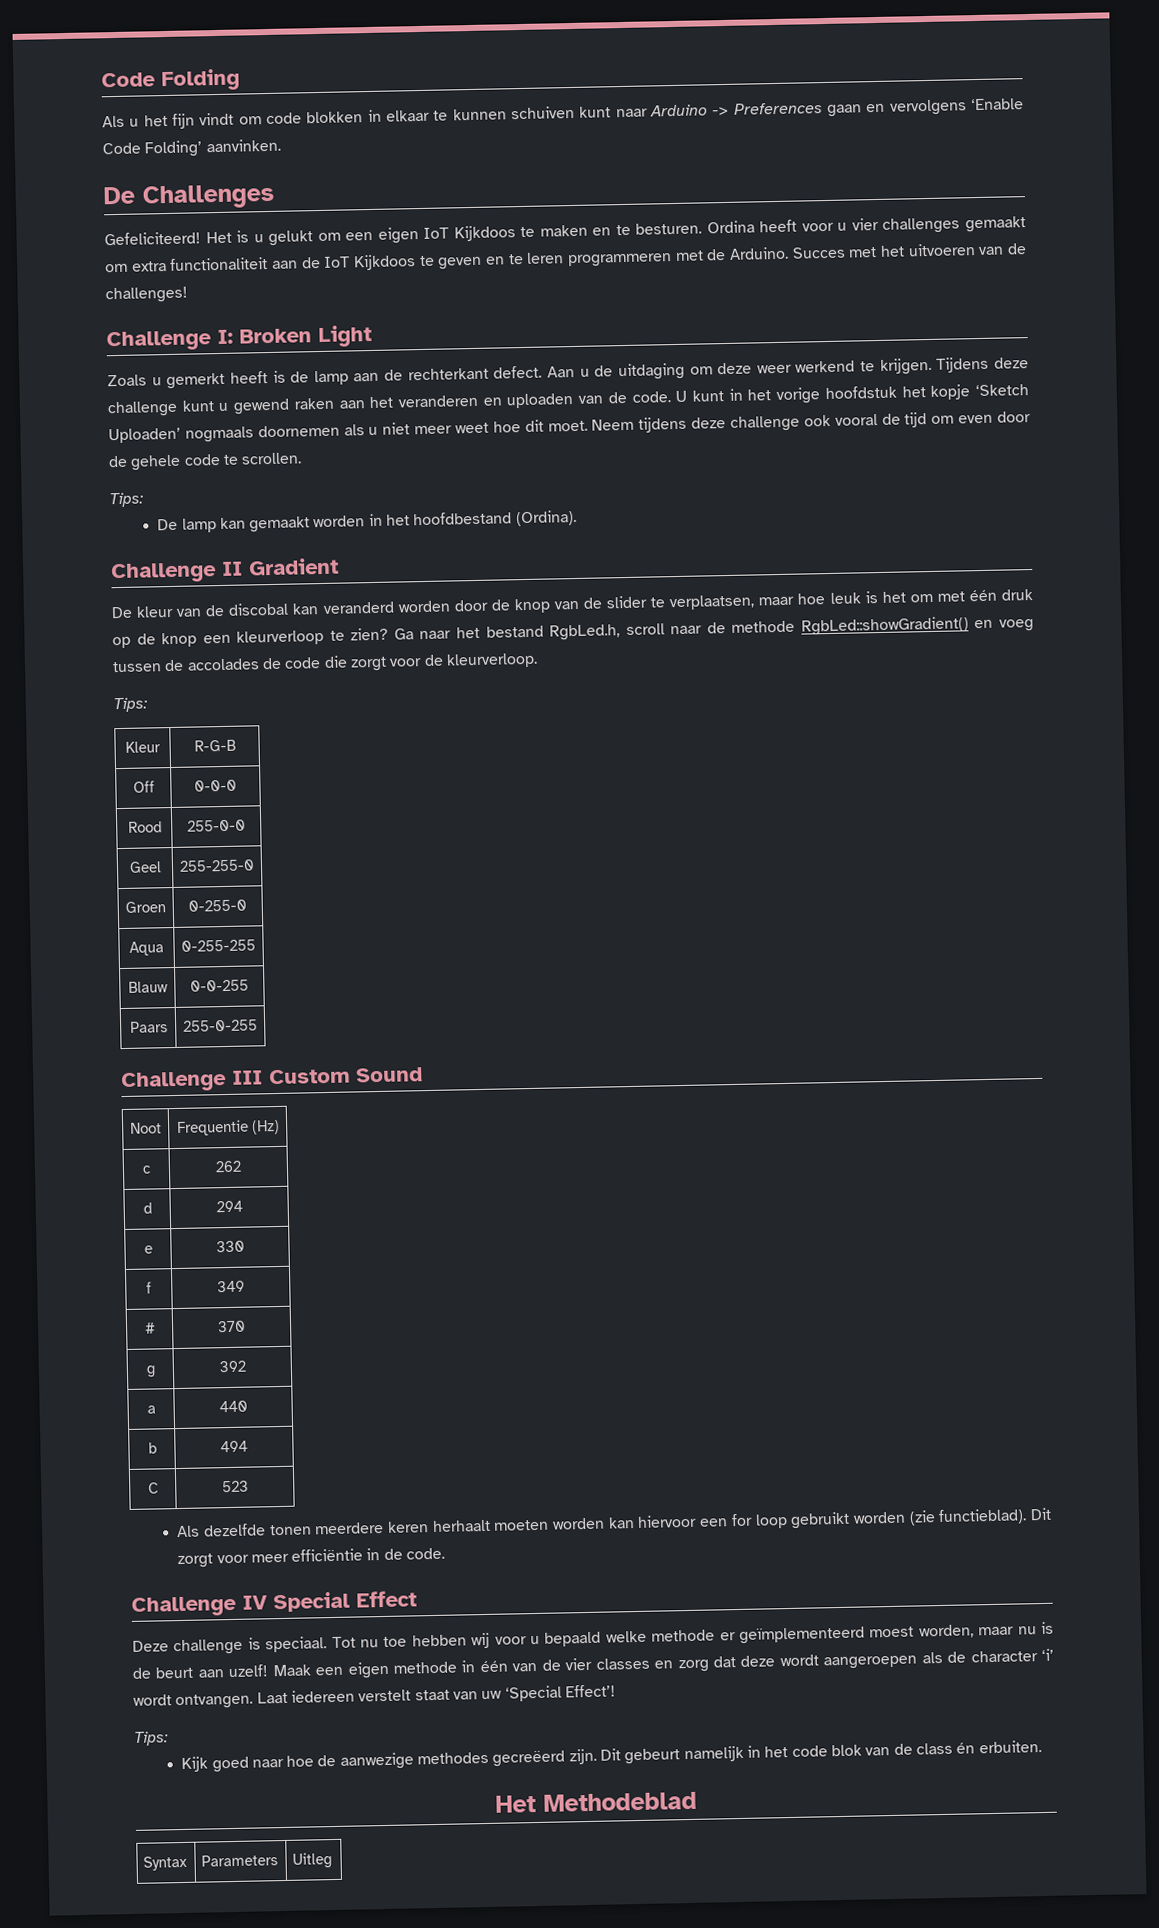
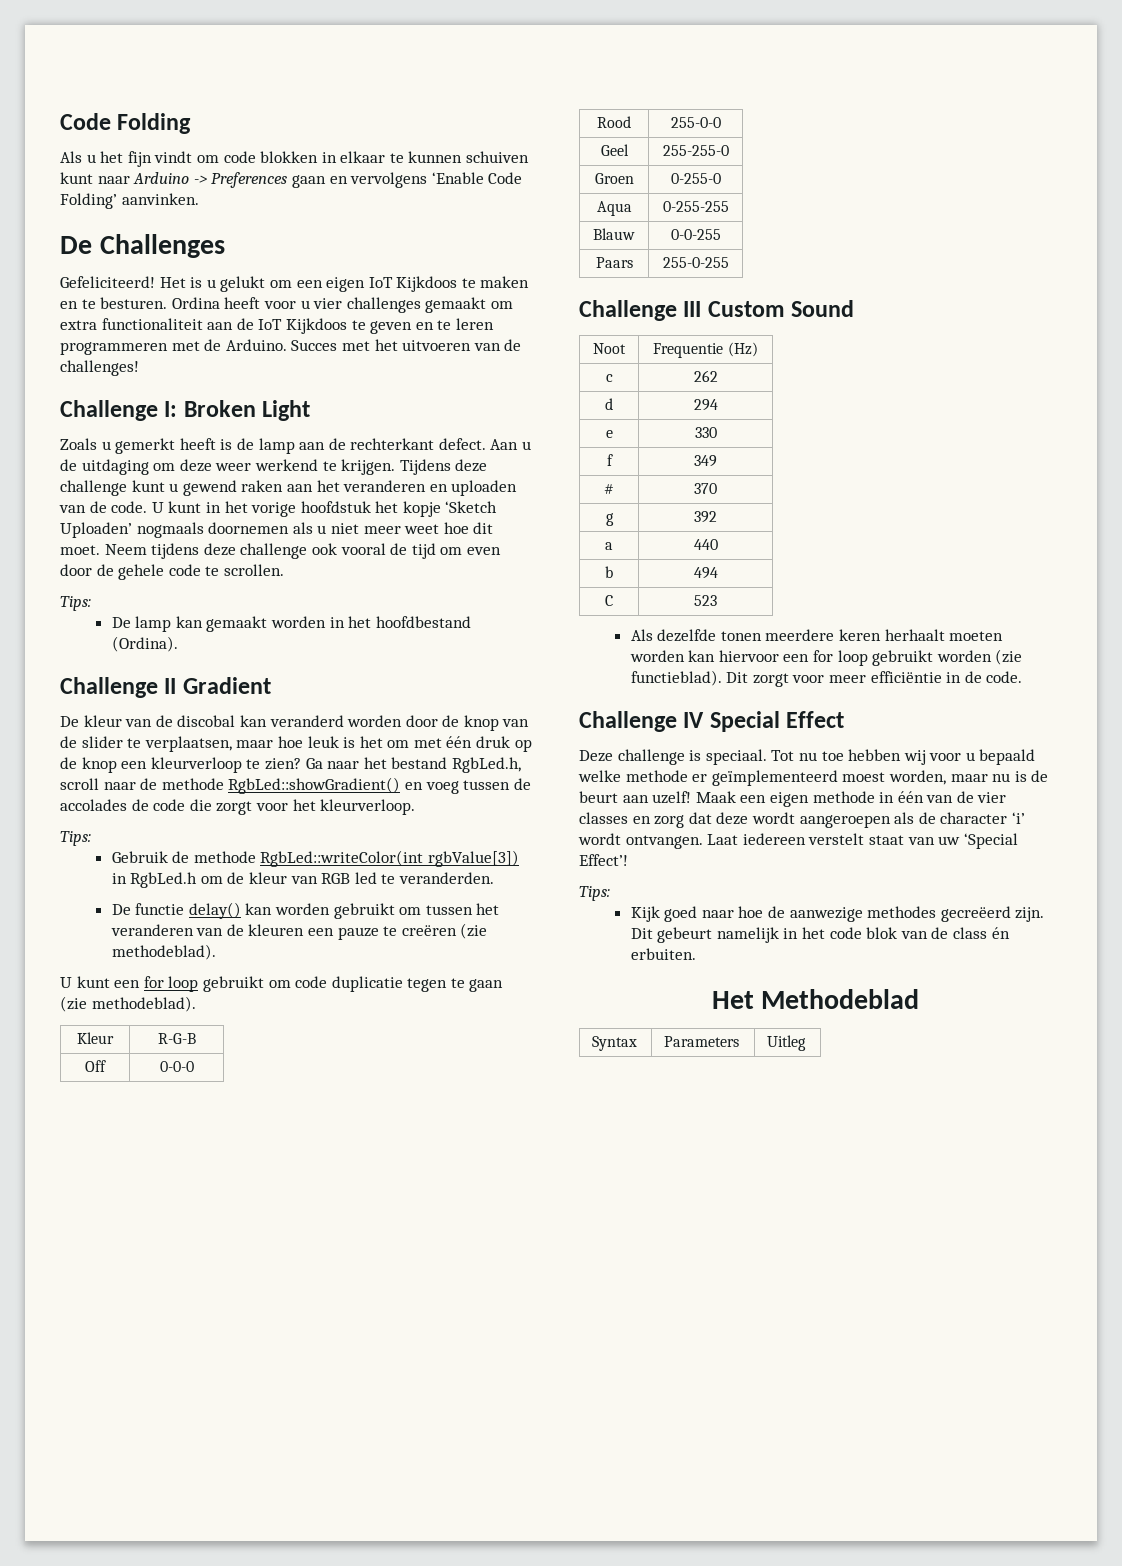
- Ga naar het bestand RgbLed.h, scroll naar de methode RgbLed::showGradient() en voeg tussen de accolades de code die zorgt voor de kleurverloop.
+ Ga naar het bestand RgbLed.h, scroll naar de methode RgbLed::showGradient() en voeg tussen de accolades de code die zorgt voor het kleurverloop.
+ Gebruik de methode RgbLed::writeColor(int rgbValue[3]) in RgbLed.h om de kleur van RGB led te veranderden.
+ De functie delay() kan worden gebruikt om tussen het veranderen van de kleuren een pauze te creëren (zie methodeblad).
+ U kunt een for loop gebruikt om code duplicatie tegen te gaan (zie methodeblad).

